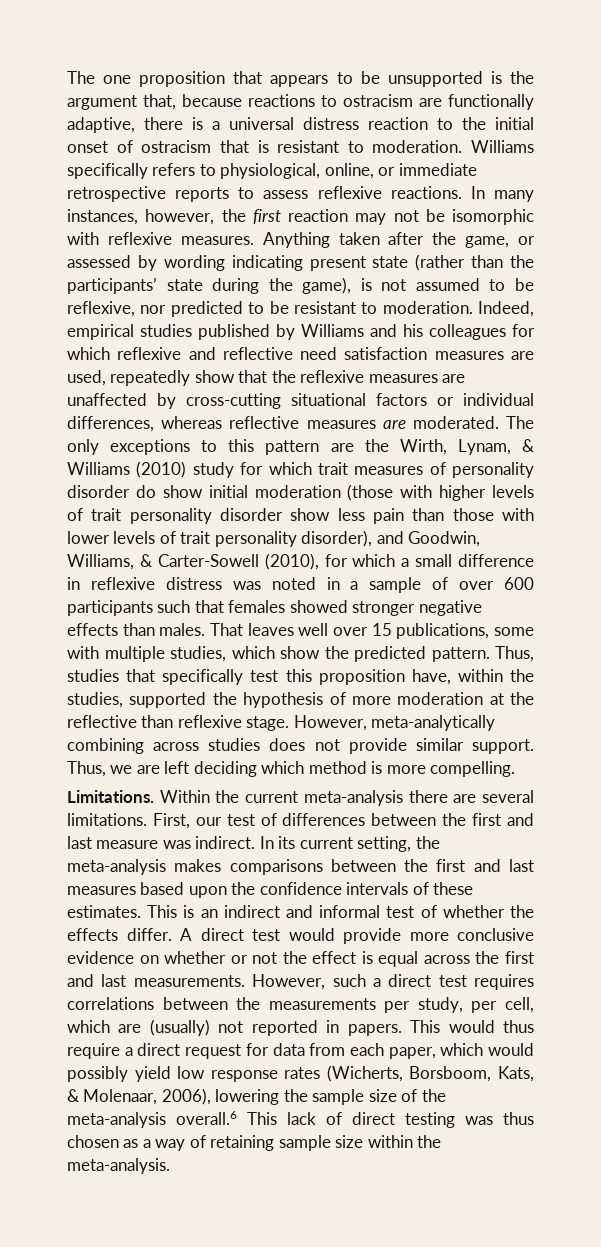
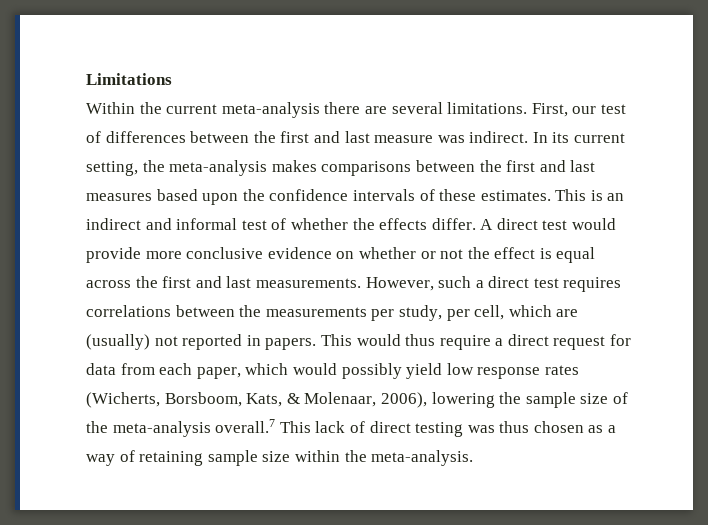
- The one proposition that appears to be unsupported is the argument that, because reactions to ostracism are functionally adaptive, there is a universal distress reaction to the initial onset of ostracism that is resistant to moderation. Williams specifically refers to physiological, online, or immediate retrospective reports to assess reflexive reactions. In many instances, however, the first reaction may not be isomorphic with reflexive measures. Anything taken after the game, or assessed by wording indicating present state (rather than the participants’ state during the game), is not assumed to be reflexive, nor predicted to be resistant to moderation. Indeed, empirical studies published by Williams and his colleagues for which reflexive and reflective need satisfaction measures are used, repeatedly show that the reflexive measures are unaffected by cross-cutting situational factors or individual differences, whereas reflective measures are moderated. The only exceptions to this pattern are the Wirth, Lynam, & Williams (2010) study for which trait measures of personality disorder do show initial moderation (those with higher levels of trait personality disorder show less pain than those with lower levels of trait personality disorder), and Goodwin, Williams, & Carter-Sowell (2010), for which a small difference in reflexive distress was noted in a sample of over 600 participants such that females showed stronger negative effects than males. That leaves well over 15 publications, some with multiple studies, which show the predicted pattern. Thus, studies that specifically test this proposition have, within the studies, supported the hypothesis of more moderation at the reflective than reflexive stage. However, meta-analytically combining across studies does not provide similar support. Thus, we are left deciding which method is more compelling.
- Limitations. Within the current meta-analysis there are several limitations.
+ Limitations
+ Within the current meta-analysis there are several limitations.
- This would thus require a direct request for data from each paper, which would possibly yield low response rates (Wicherts, Borsboom, Kats, & Molenaar, 2006), lowering the sample size of the meta-analysis overall.6 This lack of direct testing was thus chosen as a way of retaining sample size within the meta-analysis.
+ This would thus require a direct request for data from each paper, which would possibly yield low response rates (Wicherts, Borsboom, Kats, & Molenaar, 2006), lowering the sample size of the meta-analysis overall.7 This lack of direct testing was thus chosen as a way of retaining sample size within the meta-analysis.

